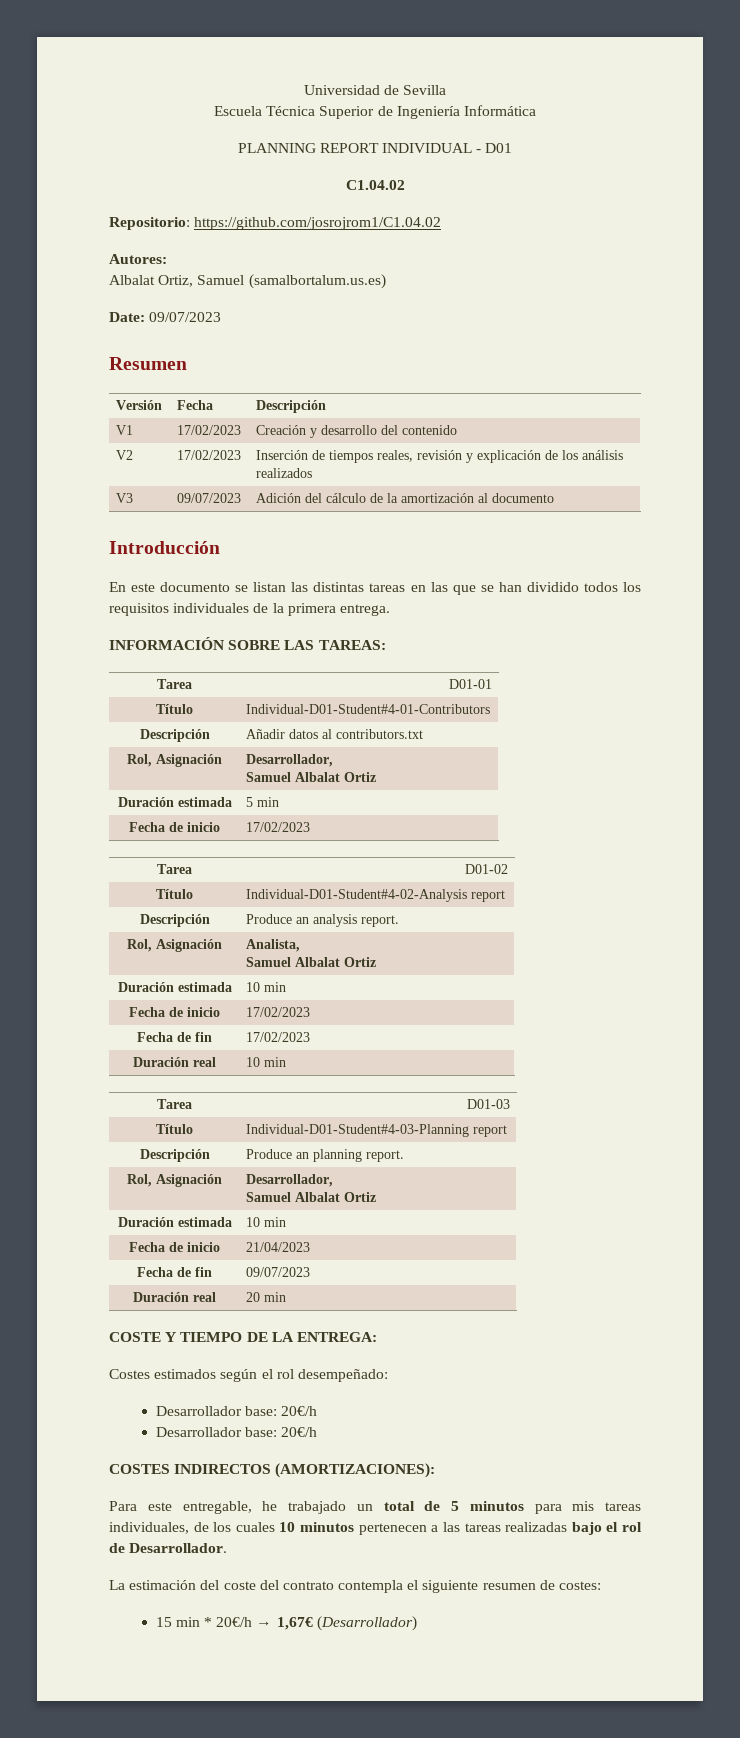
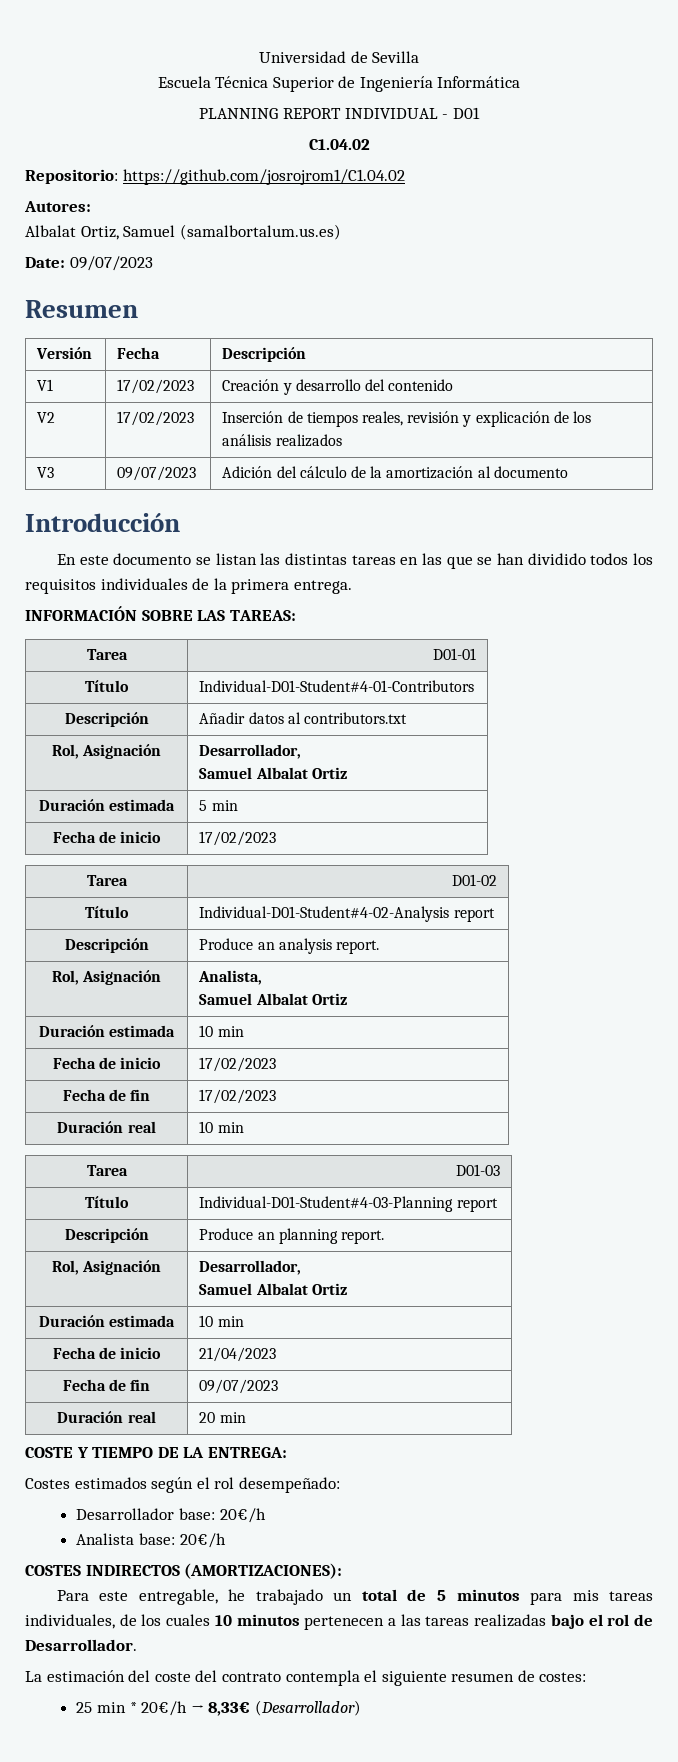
  Costes estimados según el rol desempeñado:
  Desarrollador base: 20€/h
- Desarrollador base: 20€/h
+ Analista base: 20€/h
- 15 min * 20€/h → 1,67€ (Desarrollador)
+ 25 min * 20€/h → 8,33€ (Desarrollador)

